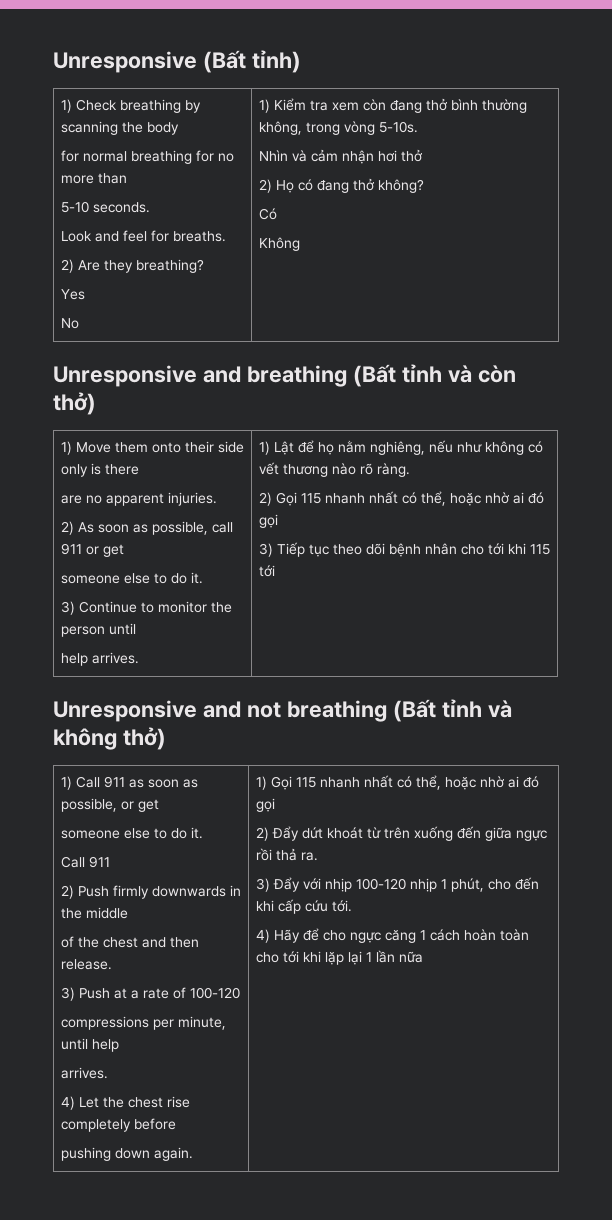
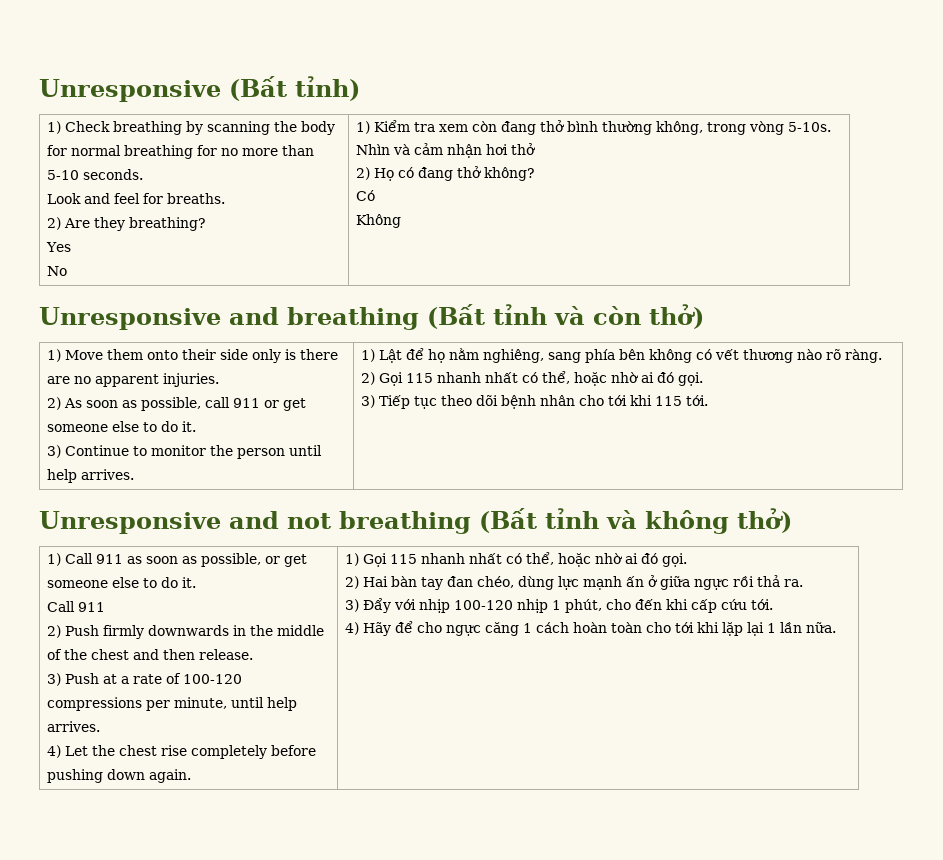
- 1) Lật để họ nằm nghiêng, nếu như không có vết thương nào rõ ràng.
+ 1) Lật để họ nằm nghiêng, sang phía bên không có vết thương nào rõ ràng.
- 2) Gọi 115 nhanh nhất có thể, hoặc nhờ ai đó gọi
+ 2) Gọi 115 nhanh nhất có thể, hoặc nhờ ai đó gọi.
- 3) Tiếp tục theo dõi bệnh nhân cho tới khi 115 tới
+ 3) Tiếp tục theo dõi bệnh nhân cho tới khi 115 tới.
- 1) Gọi 115 nhanh nhất có thể, hoặc nhờ ai đó gọi
- 2) Đẩy dứt khoát từ trên xuống đến giữa ngực rồi thả ra.
+ 1) Gọi 115 nhanh nhất có thể, hoặc nhờ ai đó gọi.
+ 2) Hai bàn tay đan chéo, dùng lực mạnh ấn ở giữa ngực rồi thả ra.
- 4) Hãy để cho ngực căng 1 cách hoàn toàn cho tới khi lặp lại 1 lần nữa
+ 4) Hãy để cho ngực căng 1 cách hoàn toàn cho tới khi lặp lại 1 lần nữa.

